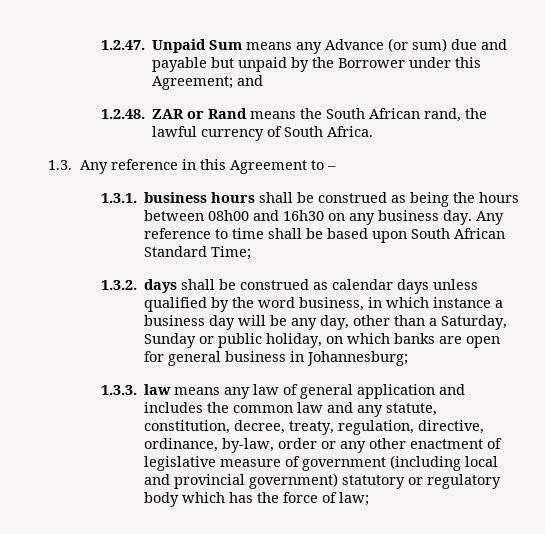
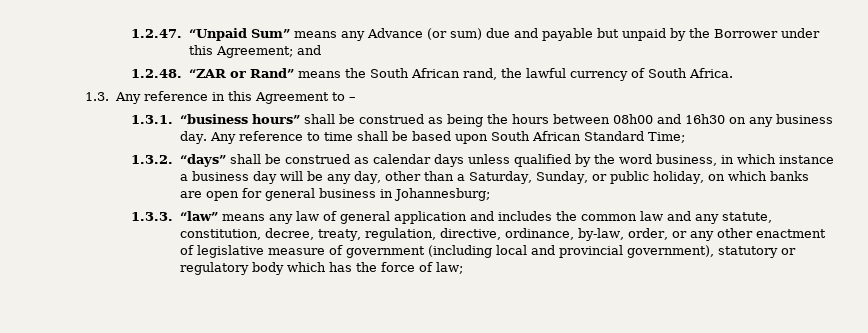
- 1.2.47. Unpaid Sum means any Advance (or sum) due and payable but unpaid by the Borrower under this Agreement; and
+ 1.2.47. “Unpaid Sum” means any Advance (or sum) due and payable but unpaid by the Borrower under this Agreement; and
- 1.2.48. ZAR or Rand means the South African rand, the lawful currency of South Africa.
+ 1.2.48. “ZAR or Rand” means the South African rand, the lawful currency of South Africa.
- 1.3.1. business hours shall be construed as being the hours between 08h00 and 16h30 on any business day.
+ 1.3.1. “business hours” shall be construed as being the hours between 08h00 and 16h30 on any business day.
- 1.3.2. days shall be construed as calendar days unless qualified by the word business, in which instance a business day will be any day, other than a Saturday, Sunday or public holiday, on which banks are open for general business in Johannesburg;
+ 1.3.2. “days” shall be construed as calendar days unless qualified by the word business, in which instance a business day will be any day, other than a Saturday, Sunday, or public holiday, on which banks are open for general business in Johannesburg;
- 1.3.3. law means any law of general application and includes the common law and any statute, constitution, decree, treaty, regulation, directive, ordinance, by-law, order or any other enactment of legislative measure of government (including local and provincial government) statutory or regulatory body which has the force of law;
+ 1.3.3. “law” means any law of general application and includes the common law and any statute, constitution, decree, treaty, regulation, directive, ordinance, by-law, order, or any other enactment of legislative measure of government (including local and provincial government), statutory or regulatory body which has the force of law;

